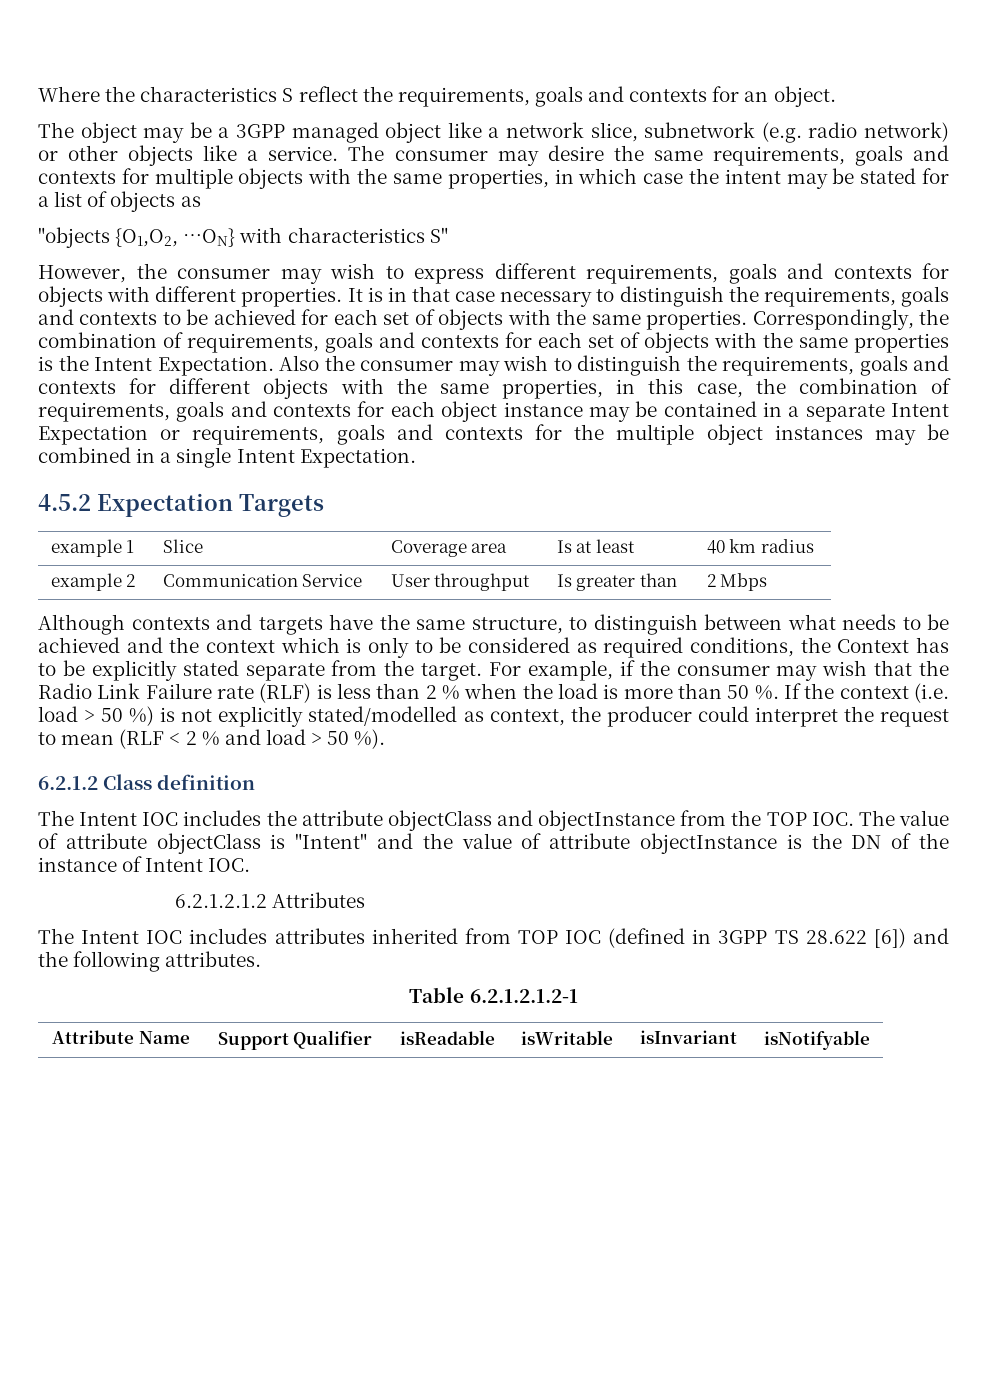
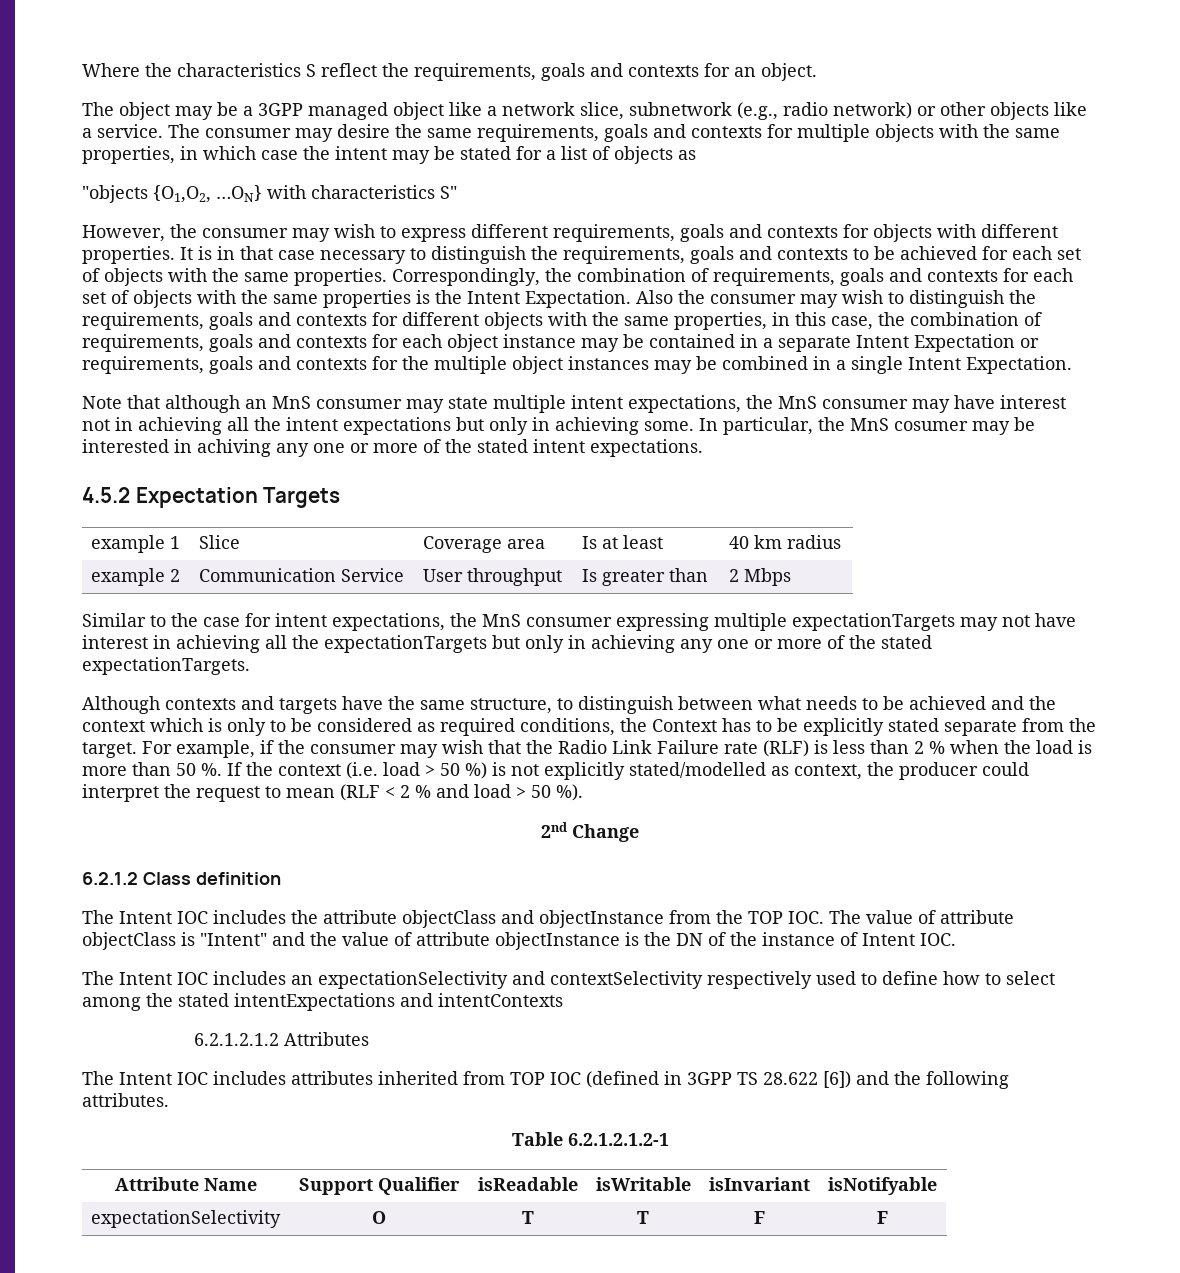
- The object may be a 3GPP managed object like a network slice, subnetwork (e.g. radio network) or other objects like a service.
+ The object may be a 3GPP managed object like a network slice, subnetwork (e.g., radio network) or other objects like a service.
+ Note that although an MnS consumer may state multiple intent expectations, the MnS consumer may have interest not in achieving all the intent expectations but only in achieving some. In particular, the MnS cosumer may be interested in achiving any one or more of the stated intent expectations.
+ Similar to the case for intent expectations, the MnS consumer expressing multiple expectationTargets may not have interest in achieving all the expectationTargets but only in achieving any one or more of the stated expectationTargets.
+ 2nd Change
+ The Intent IOC includes an expectationSelectivity and contextSelectivity respectively used to define how to select among the stated intentExpectations and intentContexts
+ expectationSelectivity | O | T | T | F | F

